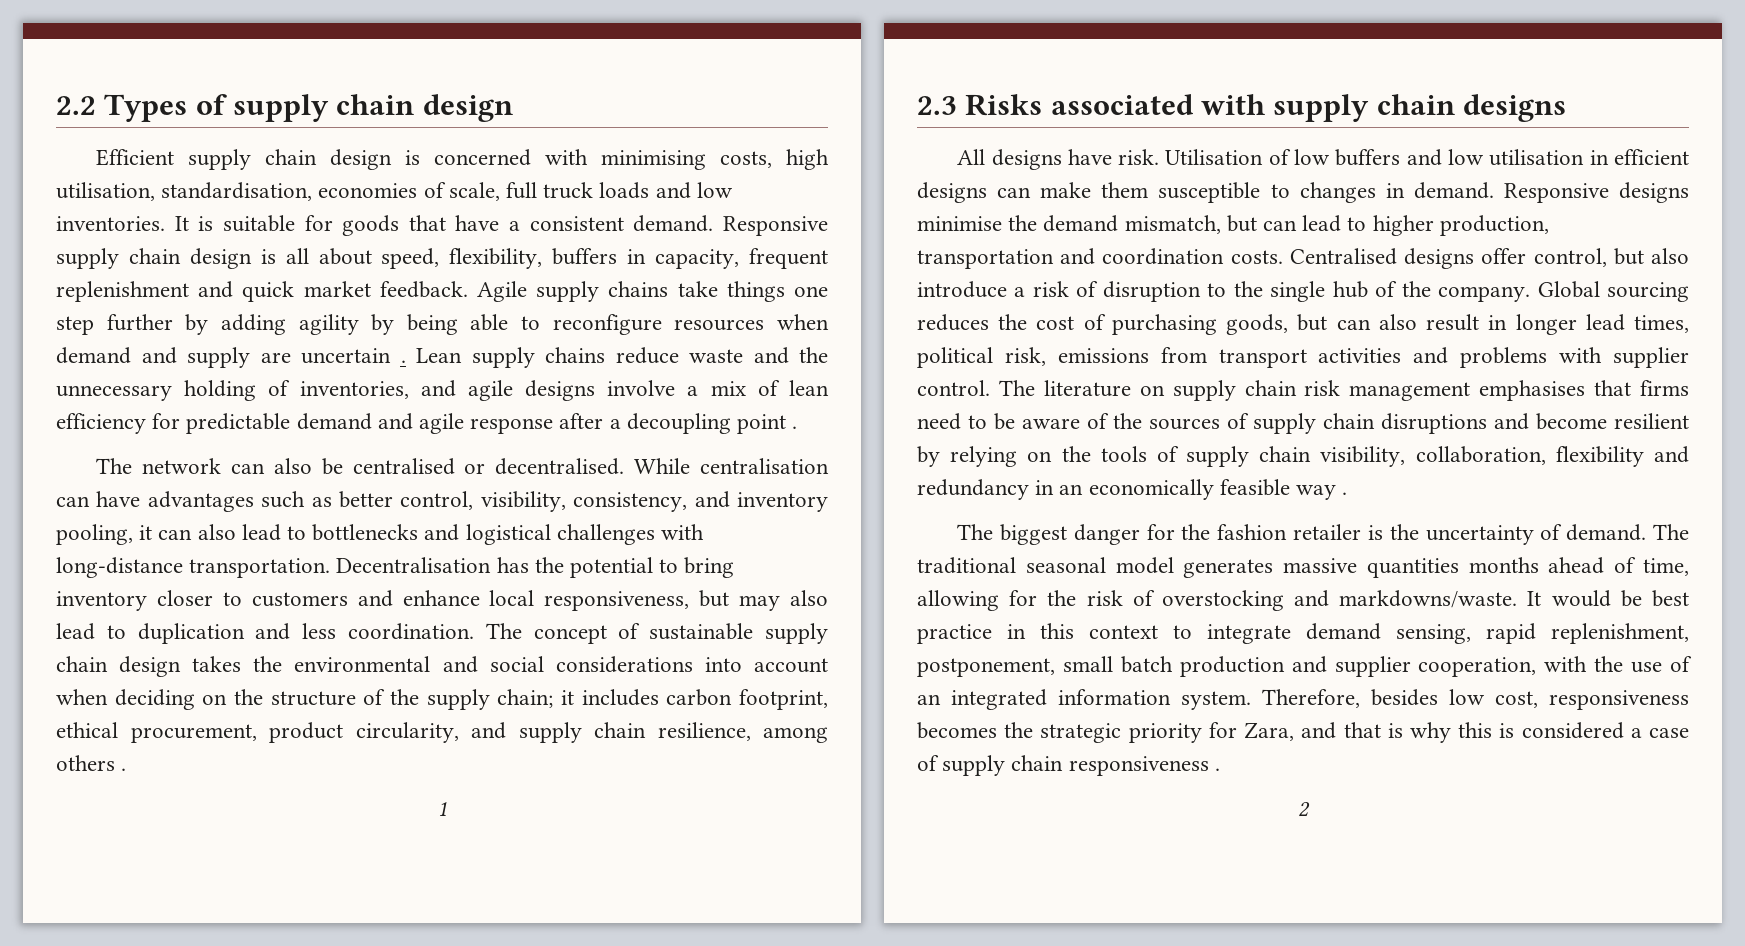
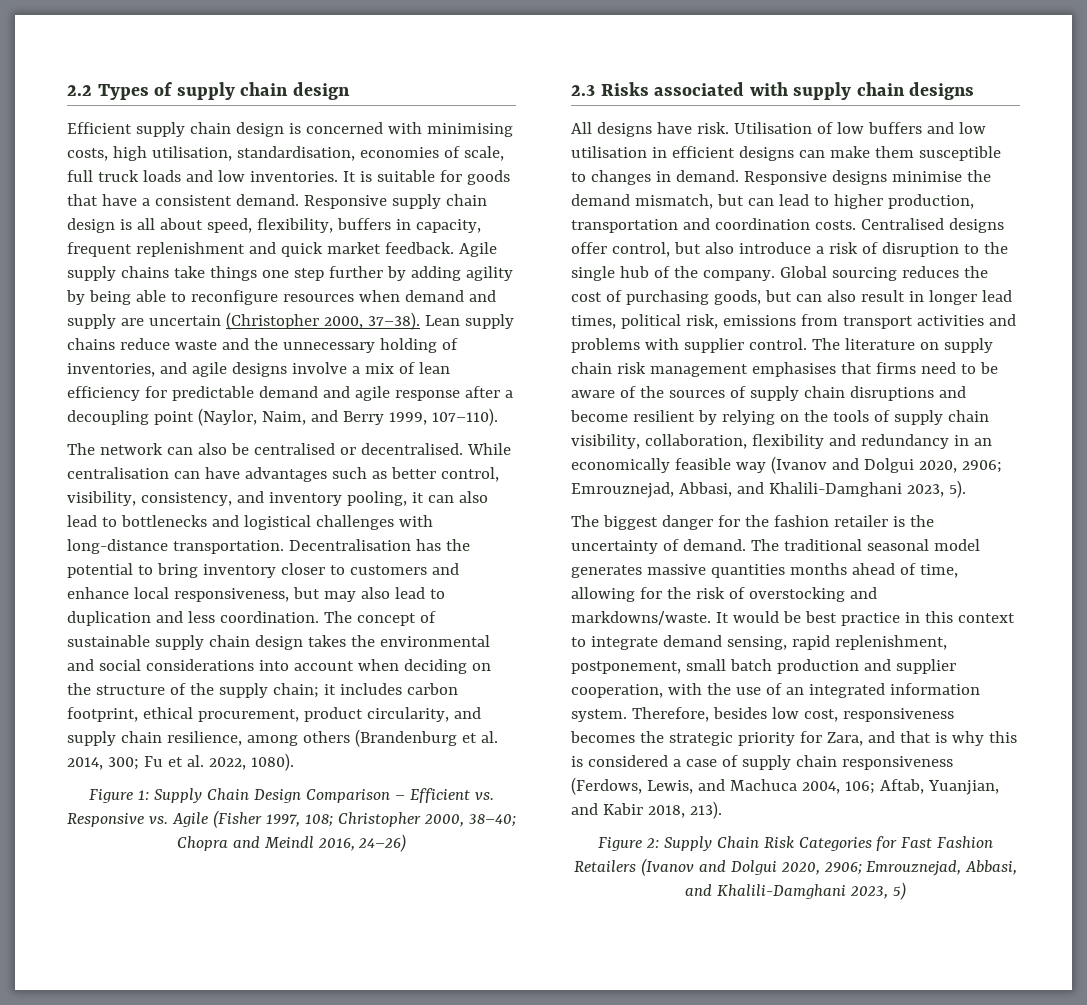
- Agile supply chains take things one step further by adding agility by being able to reconfigure resources when demand and supply are uncertain .
+ Agile supply chains take things one step further by adding agility by being able to reconfigure resources when demand and supply are uncertain (Christopher 2000, 37–38).
- Lean supply chains reduce waste and the unnecessary holding of inventories, and agile designs involve a mix of lean efficiency for predictable demand and agile response after a decoupling point .
+ Lean supply chains reduce waste and the unnecessary holding of inventories, and agile designs involve a mix of lean efficiency for predictable demand and agile response after a decoupling point (Naylor, Naim, and Berry 1999, 107–110).
- The concept of sustainable supply chain design takes the environmental and social considerations into account when deciding on the structure of the supply chain; it includes carbon footprint, ethical procurement, product circularity, and supply chain resilience, among others .
- 1
+ The concept of sustainable supply chain design takes the environmental and social considerations into account when deciding on the structure of the supply chain; it includes carbon footprint, ethical procurement, product circularity, and supply chain resilience, among others (Brandenburg et al. 2014, 300; Fu et al. 2022, 1080).
+ Figure 1: Supply Chain Design Comparison – Efficient vs. Responsive vs. Agile (Fisher 1997, 108; Christopher 2000, 38–40; Chopra and Meindl 2016, 24–26)
- The literature on supply chain risk management emphasises that firms need to be aware of the sources of supply chain disruptions and become resilient by relying on the tools of supply chain visibility, collaboration, flexibility and redundancy in an economically feasible way .
+ The literature on supply chain risk management emphasises that firms need to be aware of the sources of supply chain disruptions and become resilient by relying on the tools of supply chain visibility, collaboration, flexibility and redundancy in an economically feasible way (Ivanov and Dolgui 2020, 2906; Emrouznejad, Abbasi, and Khalili-Damghani 2023, 5).
- Therefore, besides low cost, responsiveness becomes the strategic priority for Zara, and that is why this is considered a case of supply chain responsiveness .
- 2
+ Therefore, besides low cost, responsiveness becomes the strategic priority for Zara, and that is why this is considered a case of supply chain responsiveness (Ferdows, Lewis, and Machuca 2004, 106; Aftab, Yuanjian, and Kabir 2018, 213).
+ Figure 2: Supply Chain Risk Categories for Fast Fashion Retailers (Ivanov and Dolgui 2020, 2906; Emrouznejad, Abbasi, and Khalili-Damghani 2023, 5)

